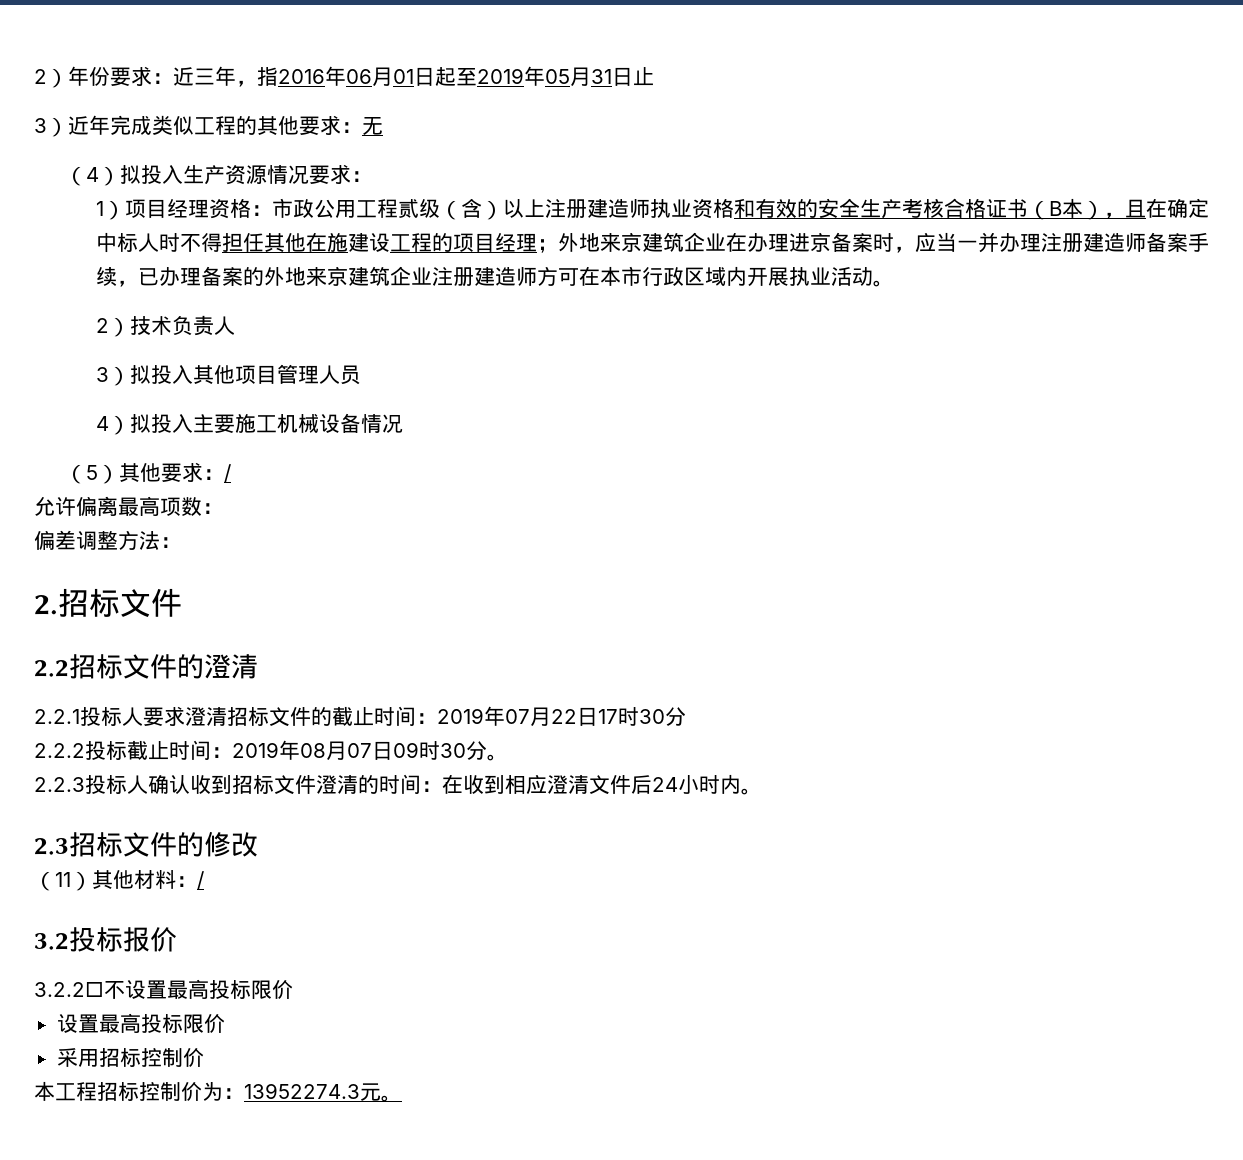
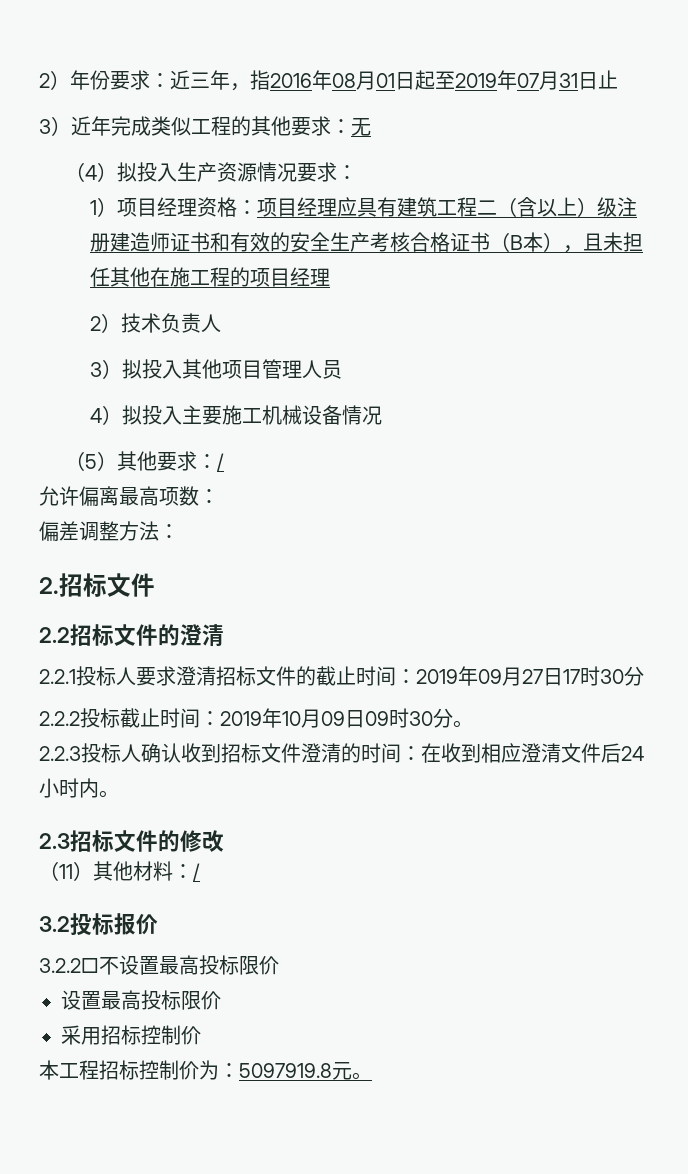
- 2）年份要求：近三年，指2016年06月01日起至2019年05月31日止
+ 2）年份要求：近三年，指2016年08月01日起至2019年07月31日止
- 1）项目经理资格：市政公用工程贰级（含）以上注册建造师执业资格和有效的安全生产考核合格证书（B本），且在确定中标人时不得担任其他在施建设工程的项目经理；外地来京建筑企业在办理进京备案时，应当一并办理注册建造师备案手续，已办理备案的外地来京建筑企业注册建造师方可在本市行政区域内开展执业活动。
+ 1）项目经理资格：项目经理应具有建筑工程二（含以上）级注册建造师证书和有效的安全生产考核合格证书（B本），且未担任其他在施工程的项目经理
- 2.2.1投标人要求澄清招标文件的截止时间：2019年07月22日17时30分
+ 2.2.1投标人要求澄清招标文件的截止时间：2019年09月27日17时30分
- 2.2.2投标截止时间：2019年08月07日09时30分。
+ 2.2.2投标截止时间：2019年10月09日09时30分。
- 本工程招标控制价为：13952274.3元。
+ 本工程招标控制价为：5097919.8元。

